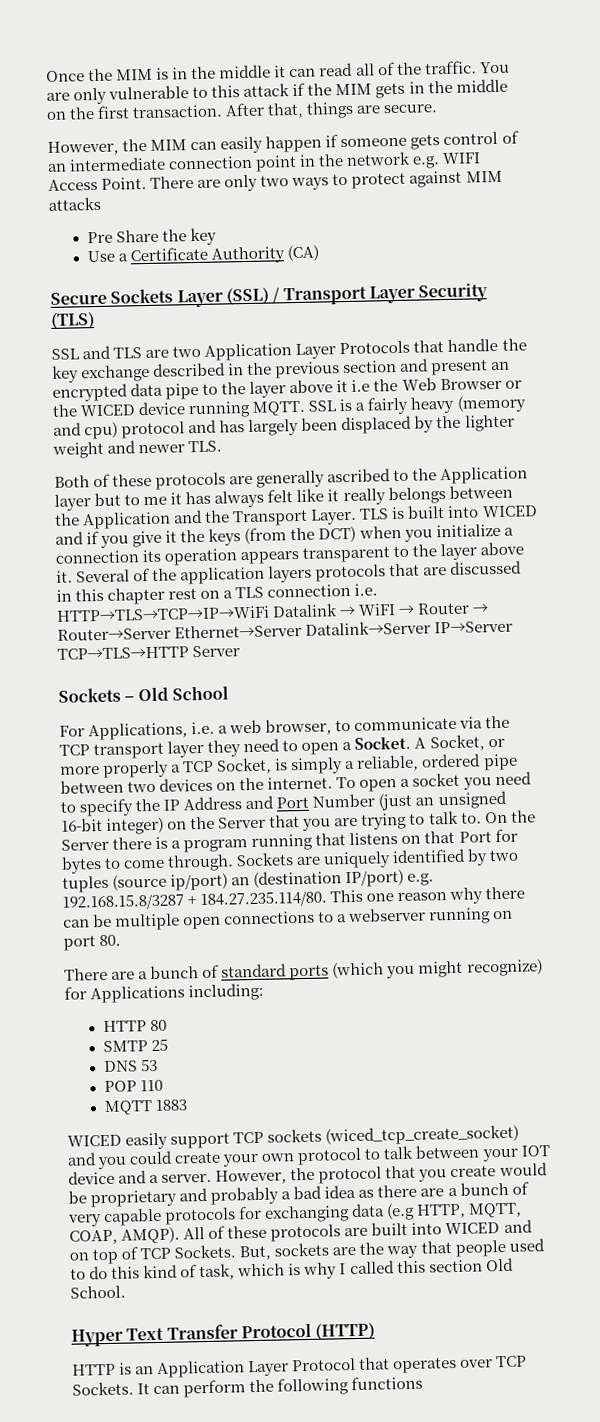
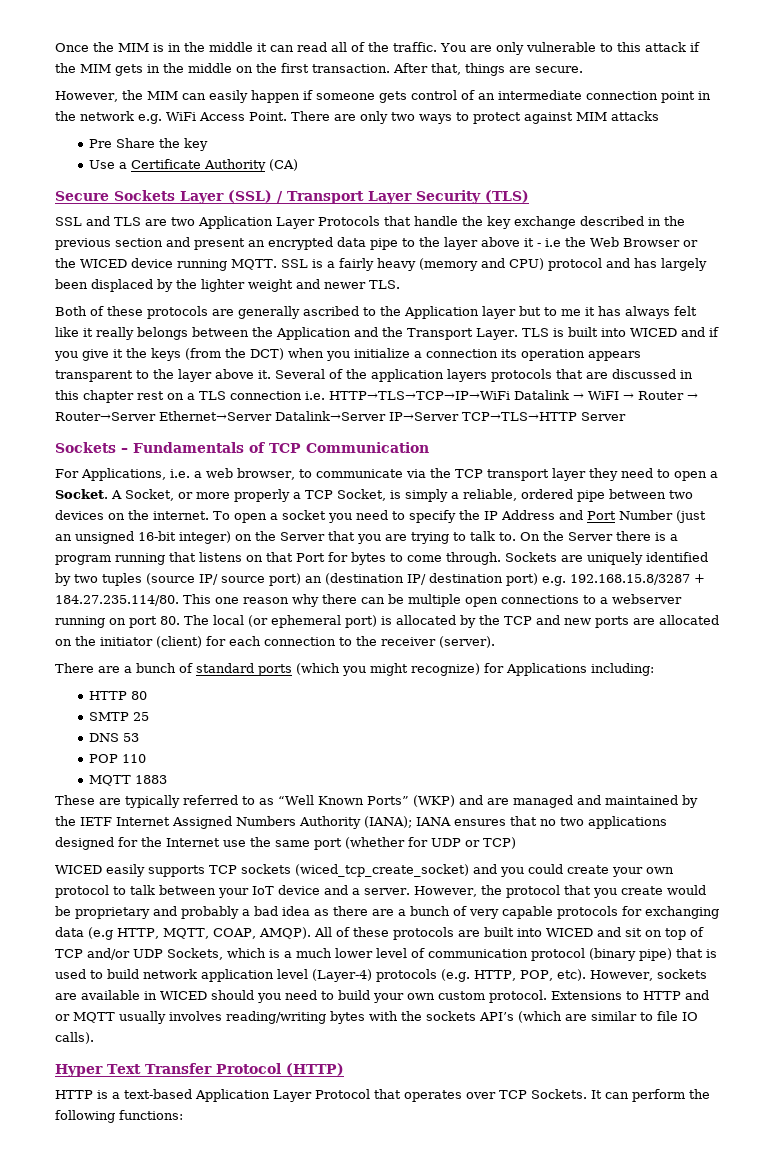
- However, the MIM can easily happen if someone gets control of an intermediate connection point in the network e.g. WIFI Access Point.
+ However, the MIM can easily happen if someone gets control of an intermediate connection point in the network e.g. WiFi Access Point.
- SSL and TLS are two Application Layer Protocols that handle the key exchange described in the previous section and present an encrypted data pipe to the layer above it i.e the Web Browser or the WICED device running MQTT.
+ SSL and TLS are two Application Layer Protocols that handle the key exchange described in the previous section and present an encrypted data pipe to the layer above it - i.e the Web Browser or the WICED device running MQTT.
- SSL is a fairly heavy (memory and cpu) protocol and has largely been displaced by the lighter weight and newer TLS.
+ SSL is a fairly heavy (memory and CPU) protocol and has largely been displaced by the lighter weight and newer TLS.
- Sockets – Old School
+ Sockets – Fundamentals of TCP Communication
- Sockets are uniquely identified by two tuples (source ip/port) an (destination IP/port) e.g. 192.168.15.8/3287 + 184.27.235.114/80. This one reason why there can be multiple open connections to a webserver running on port 80.
+ Sockets are uniquely identified by two tuples (source IP/ source port) an (destination IP/ destination port) e.g. 192.168.15.8/3287 + 184.27.235.114/80. This one reason why there can be multiple open connections to a webserver running on port 80. The local (or ephemeral port) is allocated by the TCP and new ports are allocated on the initiator (client) for each connection to the receiver (server).
+ These are typically referred to as “Well Known Ports” (WKP) and are managed and maintained by the IETF Internet Assigned Numbers Authority (IANA); IANA ensures that no two applications designed for the Internet use the same port (whether for UDP or TCP)
- WICED easily support TCP sockets (wiced_tcp_create_socket) and you could create your own protocol to talk between your IOT device and a server.
+ WICED easily supports TCP sockets (wiced_tcp_create_socket) and you could create your own protocol to talk between your IoT device and a server.
- All of these protocols are built into WICED and on top of TCP Sockets. But, sockets are the way that people used to do this kind of task, which is why I called this section Old School.
+ All of these protocols are built into WICED and sit on top of TCP and/or UDP Sockets, which is a much lower level of communication protocol (binary pipe) that is used to build network application level (Layer-4) protocols (e.g. HTTP, POP, etc). However, sockets are available in WICED should you need to build your own custom protocol. Extensions to HTTP and or MQTT usually involves reading/writing bytes with the sockets API’s (which are similar to file IO calls).
- HTTP is an Application Layer Protocol that operates over TCP Sockets.
+ HTTP is a text-based Application Layer Protocol that operates over TCP Sockets.
- It can perform the following functions
+ It can perform the following functions:

